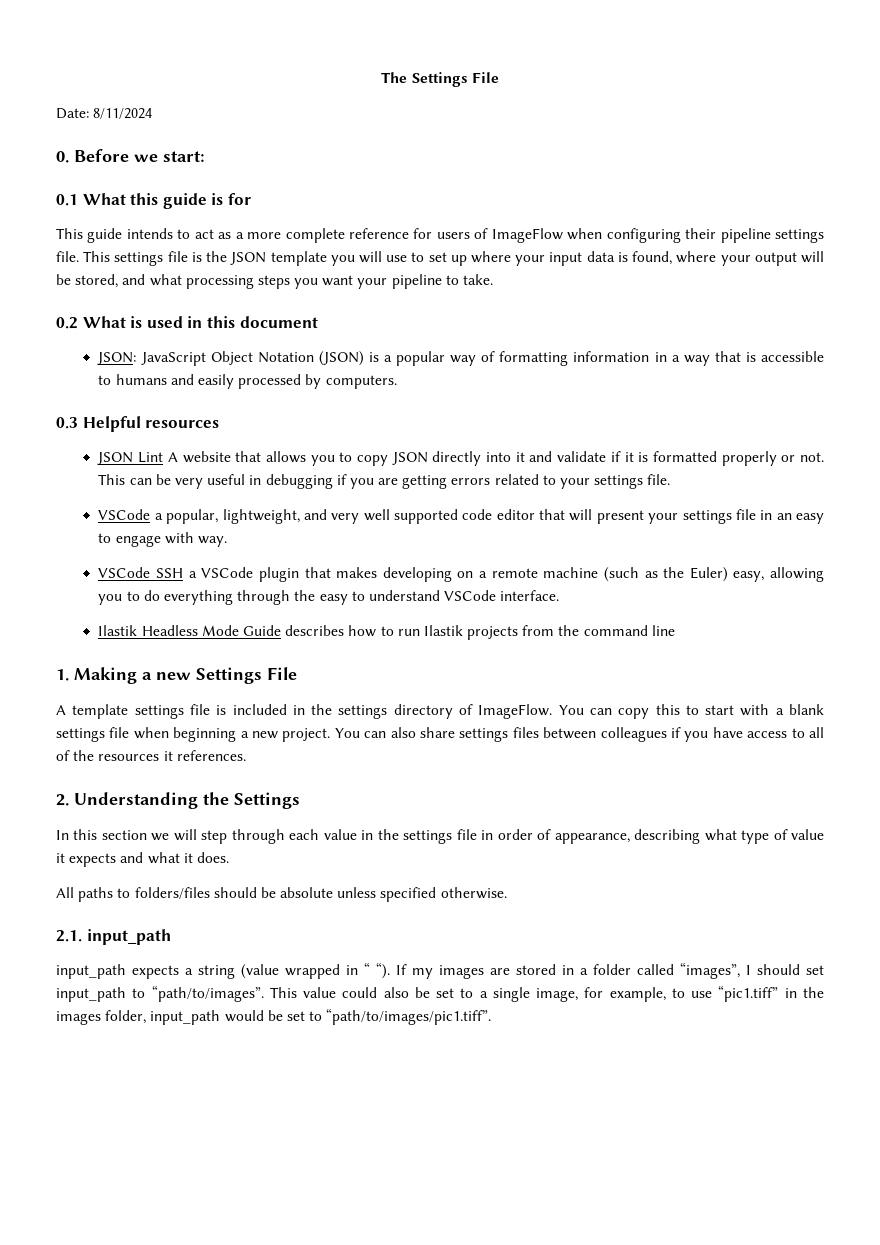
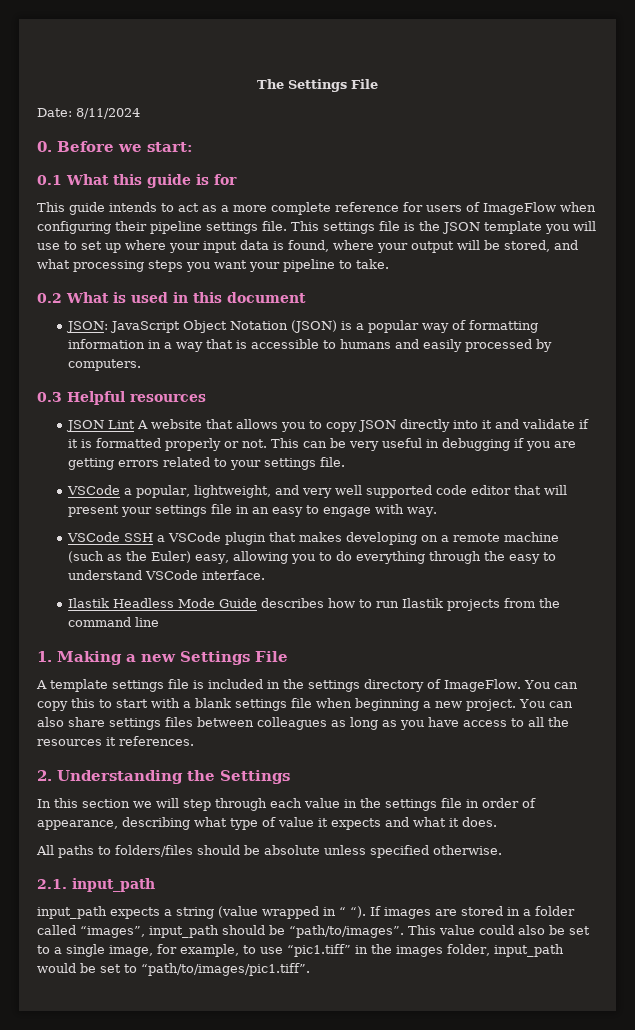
- You can also share settings files between colleagues if you have access to all of the resources it references.
+ You can also share settings files between colleagues as long as you have access to all the resources it references.
- If my images are stored in a folder called “images”, I should set input_path to “path/to/images”.
+ If images are stored in a folder called “images”, input_path should be “path/to/images”.

